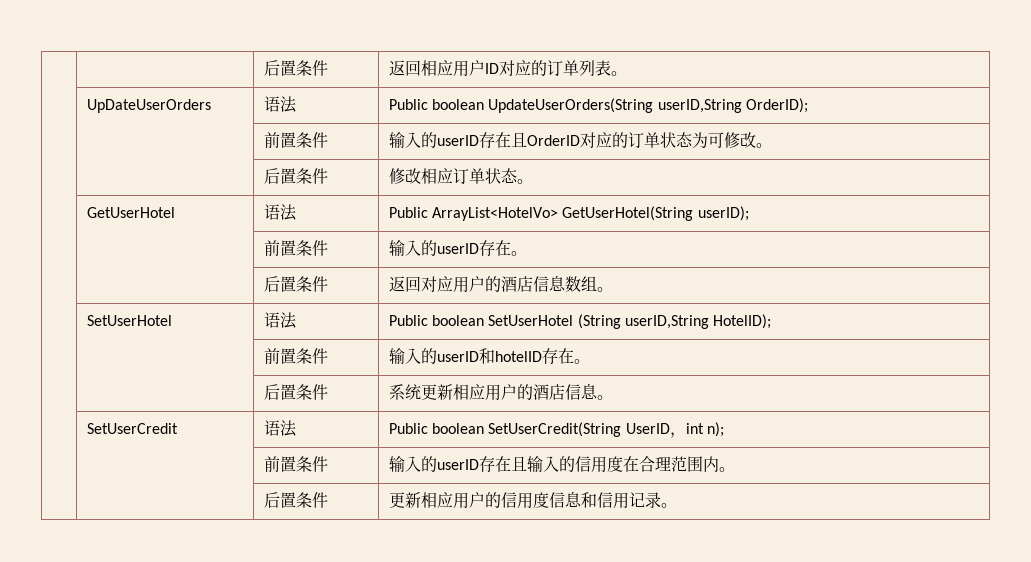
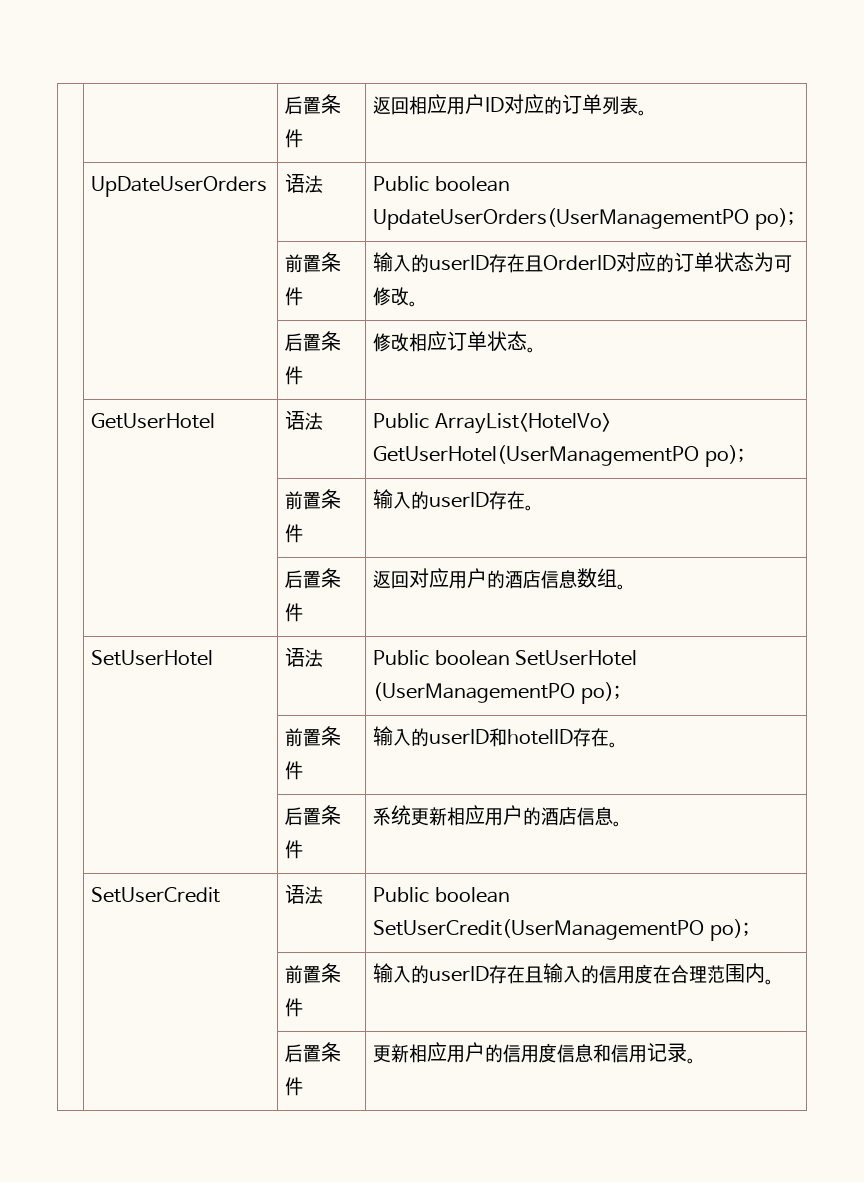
- | UpDateUserOrders | 语法 | Public boolean UpdateUserOrders(String userID,String OrderID);
+ | UpDateUserOrders | 语法 | Public boolean UpdateUserOrders(UserManagementPO po);
- | GetUserHotel | 语法 | Public ArrayList<HotelVo> GetUserHotel(String userID);
+ | GetUserHotel | 语法 | Public ArrayList<HotelVo> GetUserHotel(UserManagementPO po);
- | SetUserHotel | 语法 | Public boolean SetUserHotel (String userID,String HotelID);
+ | SetUserHotel | 语法 | Public boolean SetUserHotel (UserManagementPO po);
- | SetUserCredit | 语法 | Public boolean SetUserCredit(String UserID，int n);
+ | SetUserCredit | 语法 | Public boolean SetUserCredit(UserManagementPO po);

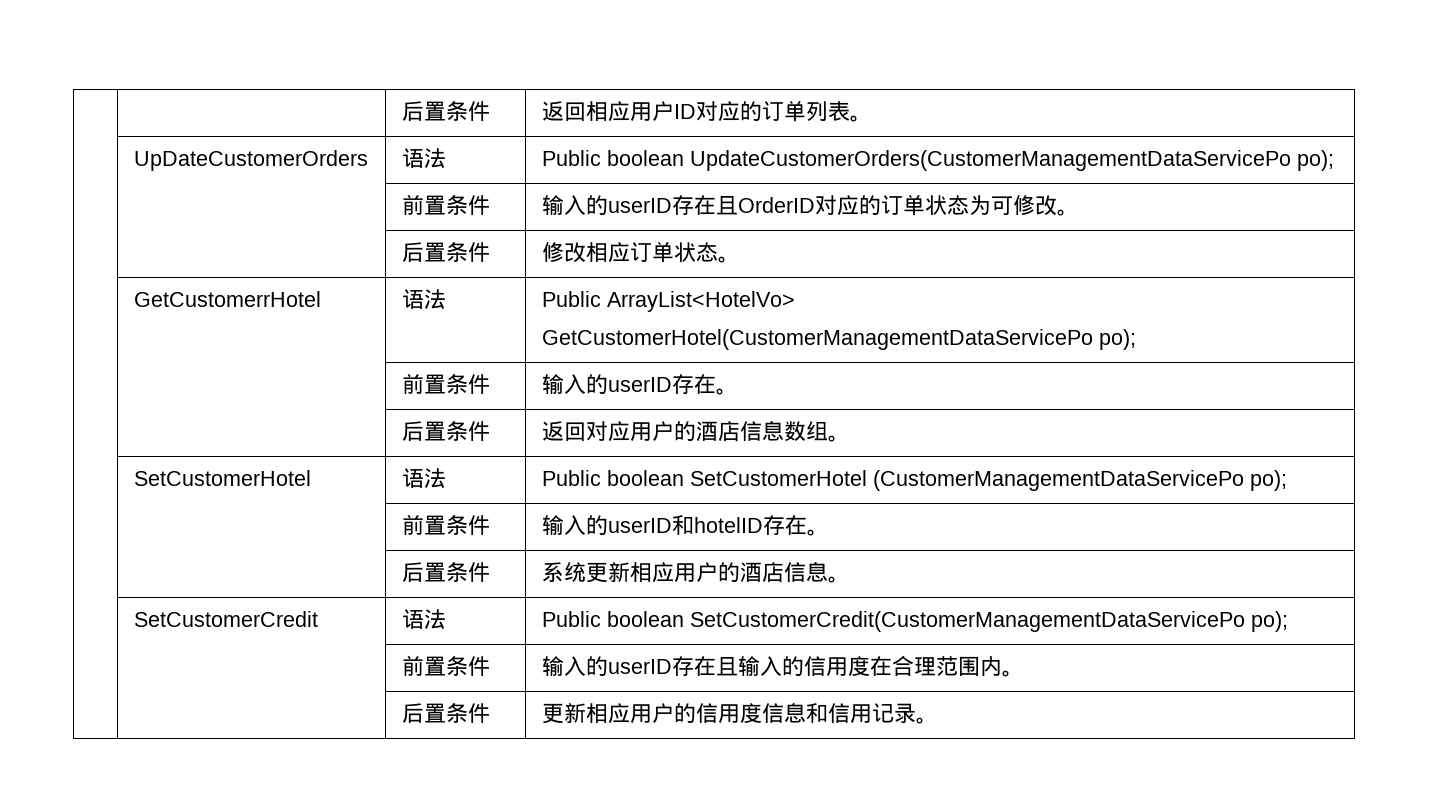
- | UpDateUserOrders | 语法 | Public boolean UpdateUserOrders(UserManagementPO po);
+ | UpDateCustomerOrders | 语法 | Public boolean UpdateCustomerOrders(CustomerManagementDataServicePo po);
- | GetUserHotel | 语法 | Public ArrayList<HotelVo> GetUserHotel(UserManagementPO po);
+ | GetCustomerrHotel | 语法 | Public ArrayList<HotelVo> GetCustomerHotel(CustomerManagementDataServicePo po);
- | SetUserHotel | 语法 | Public boolean SetUserHotel (UserManagementPO po);
+ | SetCustomerHotel | 语法 | Public boolean SetCustomerHotel (CustomerManagementDataServicePo po);
- | SetUserCredit | 语法 | Public boolean SetUserCredit(UserManagementPO po);
+ | SetCustomerCredit | 语法 | Public boolean SetCustomerCredit(CustomerManagementDataServicePo po);

